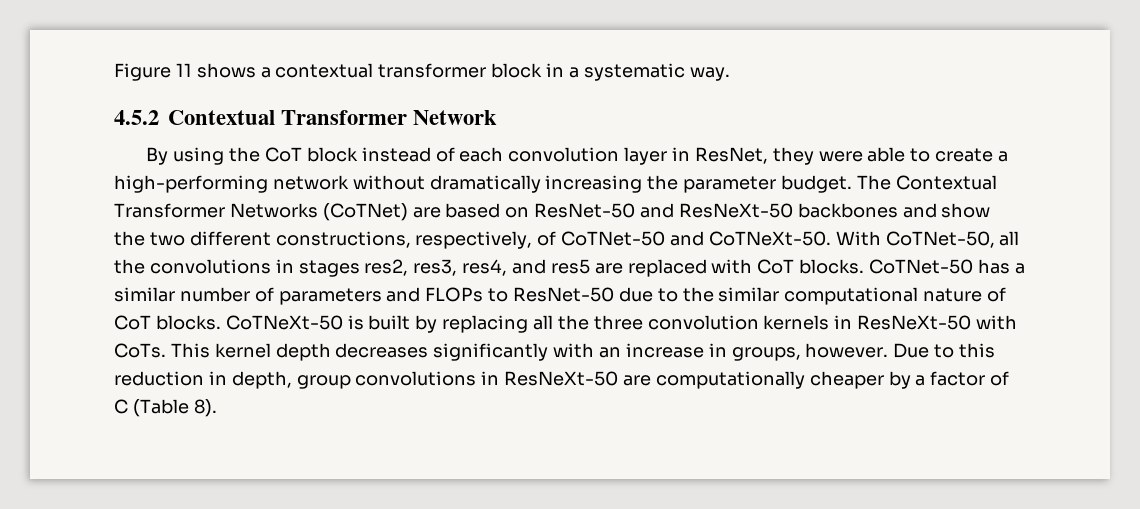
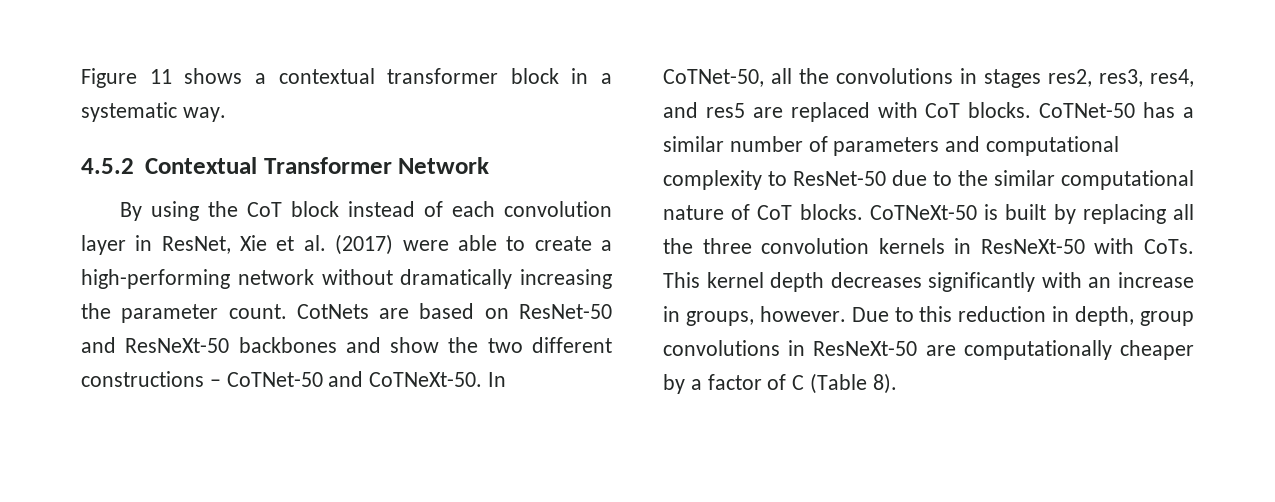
- By using the CoT block instead of each convolution layer in ResNet, they were able to create a high-performing network without dramatically increasing the parameter budget. The Contextual Transformer Networks (CoTNet) are based on ResNet-50 and ResNeXt-50 backbones and show the two different constructions, respectively, of CoTNet-50 and CoTNeXt-50.
+ By using the CoT block instead of each convolution layer in ResNet, Xie et al. (2017) were able to create a high-performing network without dramatically increasing the parameter count. CotNets are based on ResNet-50 and ResNeXt-50 backbones and show the two different constructions – CoTNet-50 and CoTNeXt-50.
- With CoTNet-50, all the convolutions in stages res2, res3, res4, and res5 are replaced with CoT blocks.
+ In CoTNet-50, all the convolutions in stages res2, res3, res4, and res5 are replaced with CoT blocks.
- CoTNet-50 has a similar number of parameters and FLOPs to ResNet-50 due to the similar computational nature of CoT blocks.
+ CoTNet-50 has a similar number of parameters and computational complexity to ResNet-50 due to the similar computational nature of CoT blocks.

